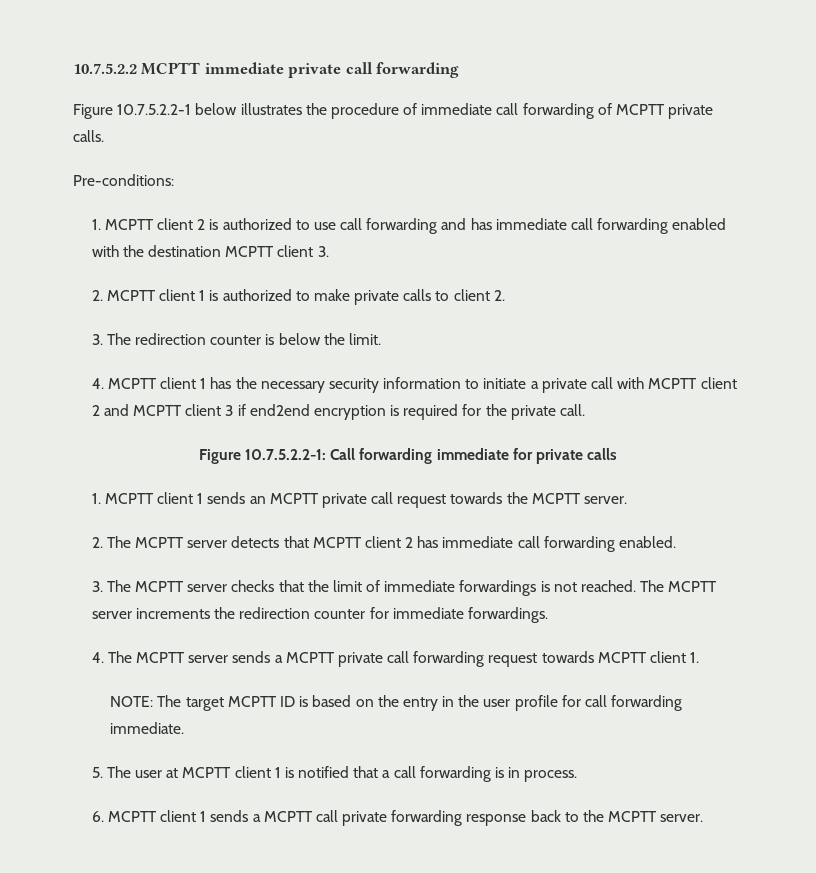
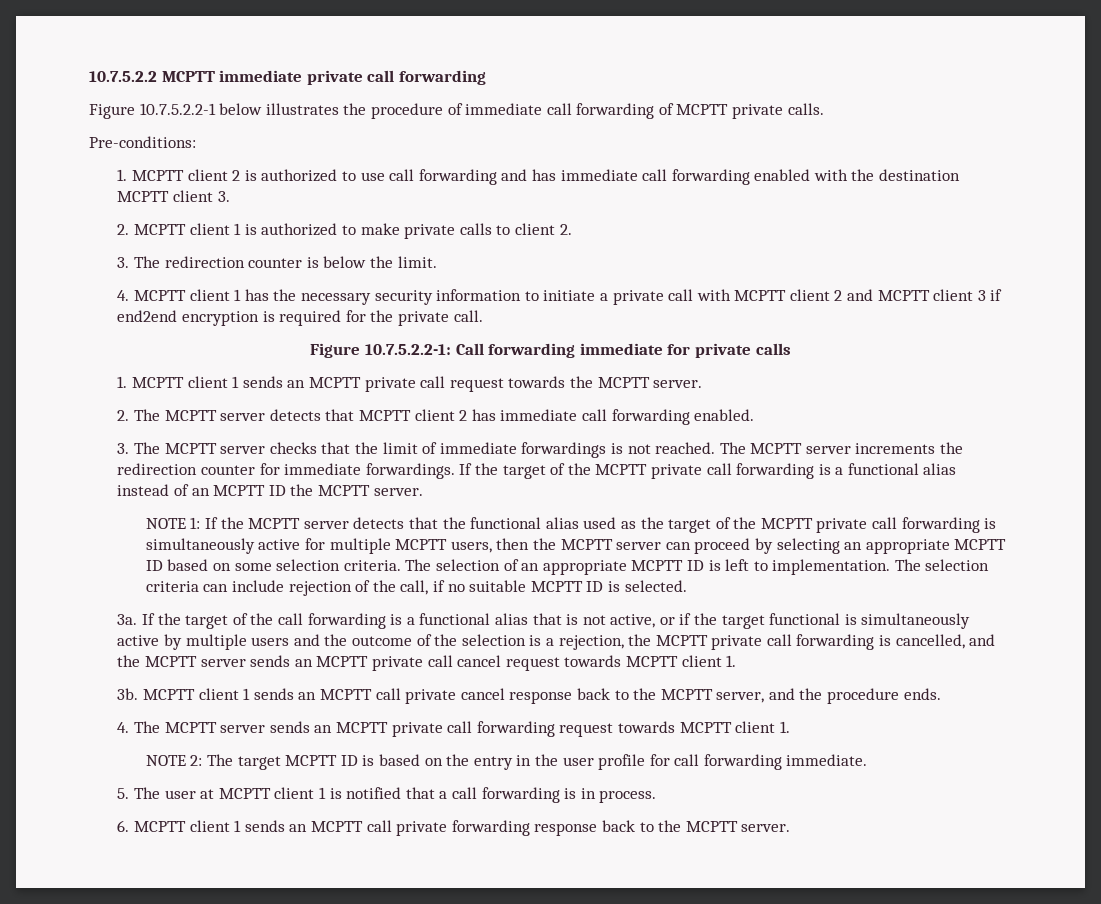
+ If the target of the MCPTT private call forwarding is a functional alias instead of an MCPTT ID the MCPTT server.
+ NOTE 1: If the MCPTT server detects that the functional alias used as the target of the MCPTT private call forwarding is simultaneously active for multiple MCPTT users, then the MCPTT server can proceed by selecting an appropriate MCPTT ID based on some selection criteria. The selection of an appropriate MCPTT ID is left to implementation. The selection criteria can include rejection of the call, if no suitable MCPTT ID is selected.
+ 3a. If the target of the call forwarding is a functional alias that is not active, or if the target functional is simultaneously active by multiple users and the outcome of the selection is a rejection, the MCPTT private call forwarding is cancelled, and the MCPTT server sends an MCPTT private call cancel request towards MCPTT client 1.
+ 3b. MCPTT client 1 sends an MCPTT call private cancel response back to the MCPTT server, and the procedure ends.
- 4. The MCPTT server sends a MCPTT private call forwarding request towards MCPTT client 1.
+ 4. The MCPTT server sends an MCPTT private call forwarding request towards MCPTT client 1.
- NOTE: The target MCPTT ID is based on the entry in the user profile for call forwarding immediate.
+ NOTE 2: The target MCPTT ID is based on the entry in the user profile for call forwarding immediate.
- 6. MCPTT client 1 sends a MCPTT call private forwarding response back to the MCPTT server.
+ 6. MCPTT client 1 sends an MCPTT call private forwarding response back to the MCPTT server.

